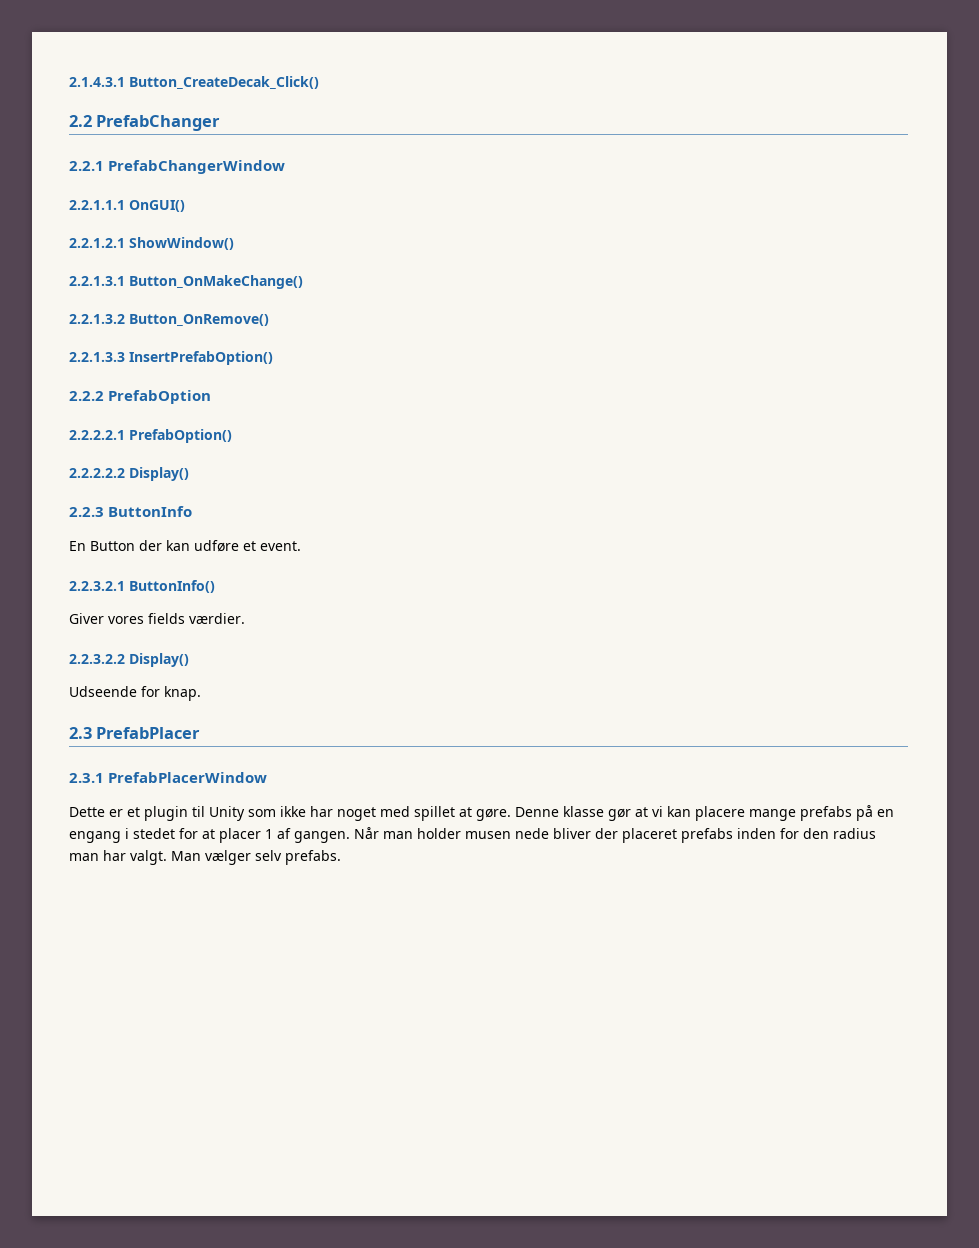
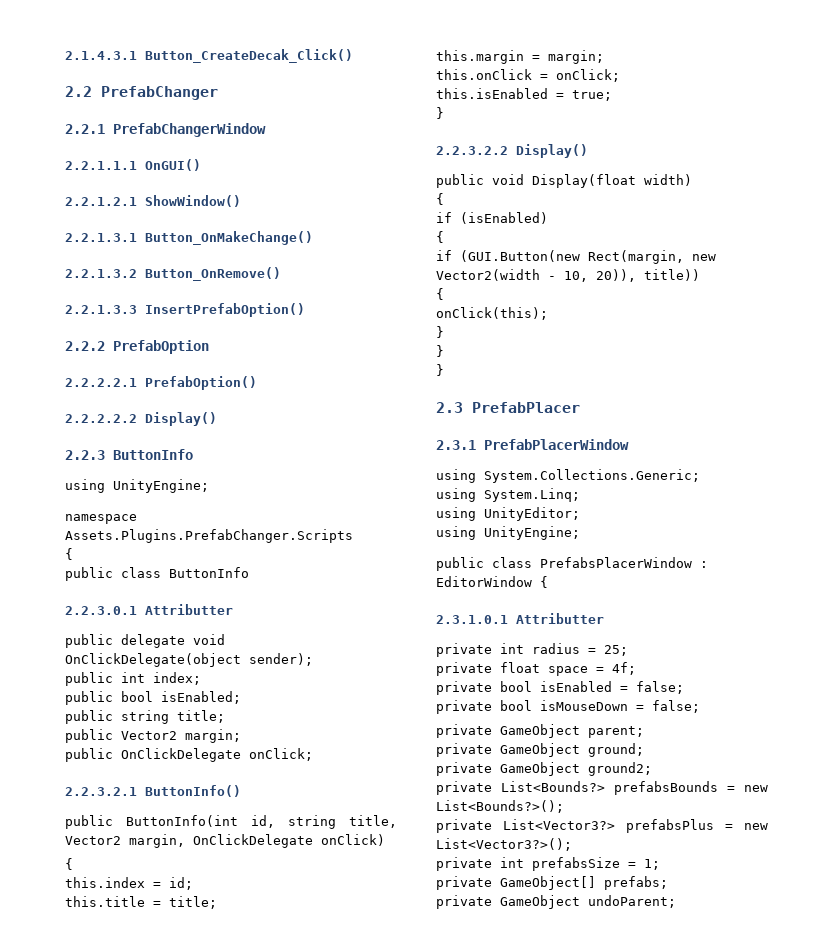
  2.2.3 ButtonInfo
- En Button der kan udføre et event.
+ using UnityEngine;
+ namespace Assets.Plugins.PrefabChanger.Scripts
+ {
+ public class ButtonInfo
+ 2.2.3.0.1 Attributter
+ public delegate void OnClickDelegate(object sender);
+ public int index;
+ public bool isEnabled;
+ public string title;
+ public Vector2 margin;
+ public OnClickDelegate onClick;
  2.2.3.2.1 ButtonInfo()
- Giver vores fields værdier.
+ public ButtonInfo(int id, string title, Vector2 margin, OnClickDelegate onClick)
+ {
+ this.index = id;
+ this.title = title;
+ this.margin = margin;
+ this.onClick = onClick;
+ this.isEnabled = true;
+ }
  2.2.3.2.2 Display()
- Udseende for knap.
+ public void Display(float width)
+ {
+ if (isEnabled)
+ {
+ if (GUI.Button(new Rect(margin, new Vector2(width - 10, 20)), title))
+ {
+ onClick(this);
+ }
+ }
+ }
  2.3 PrefabPlacer
  2.3.1 PrefabPlacerWindow
- Dette er et plugin til Unity som ikke har noget med spillet at gøre. Denne klasse gør at vi kan placere mange prefabs på en engang i stedet for at placer 1 af gangen. Når man holder musen nede bliver der placeret prefabs inden for den radius man har valgt. Man vælger selv prefabs.
+ using System.Collections.Generic;
+ using System.Linq;
+ using UnityEditor;
+ using UnityEngine;
+ public class PrefabsPlacerWindow : EditorWindow {
+ 2.3.1.0.1 Attributter
+ private int radius = 25;
+ private float space = 4f;
+ private bool isEnabled = false;
+ private bool isMouseDown = false;
+ private GameObject parent;
+ private GameObject ground;
+ private GameObject ground2;
+ private List<Bounds?> prefabsBounds = new List<Bounds?>();
+ private List<Vector3?> prefabsPlus = new List<Vector3?>();
+ private int prefabsSize = 1;
+ private GameObject[] prefabs;
+ private GameObject undoParent;

